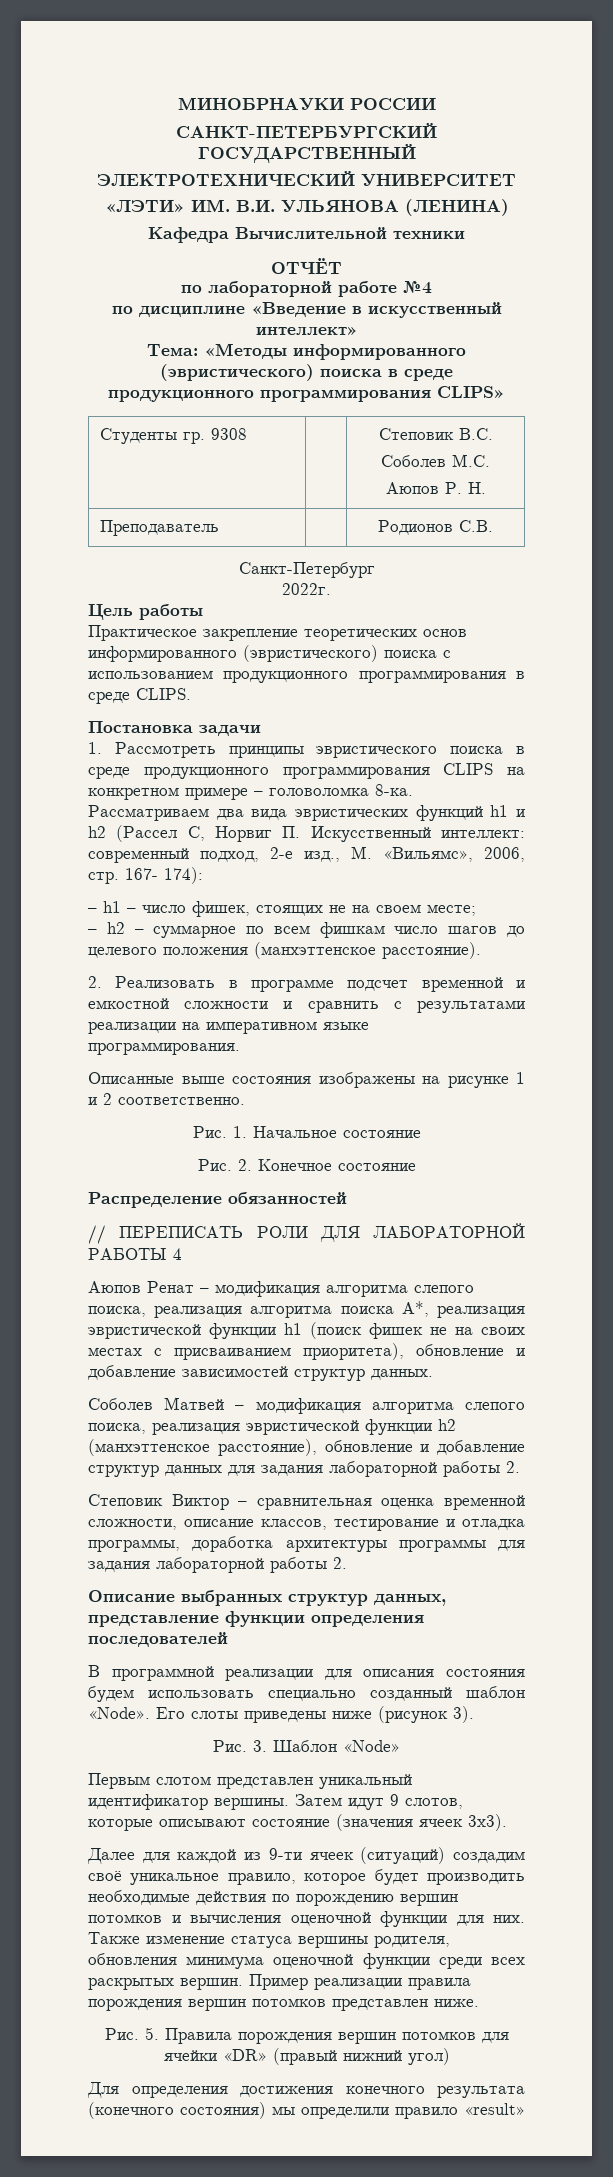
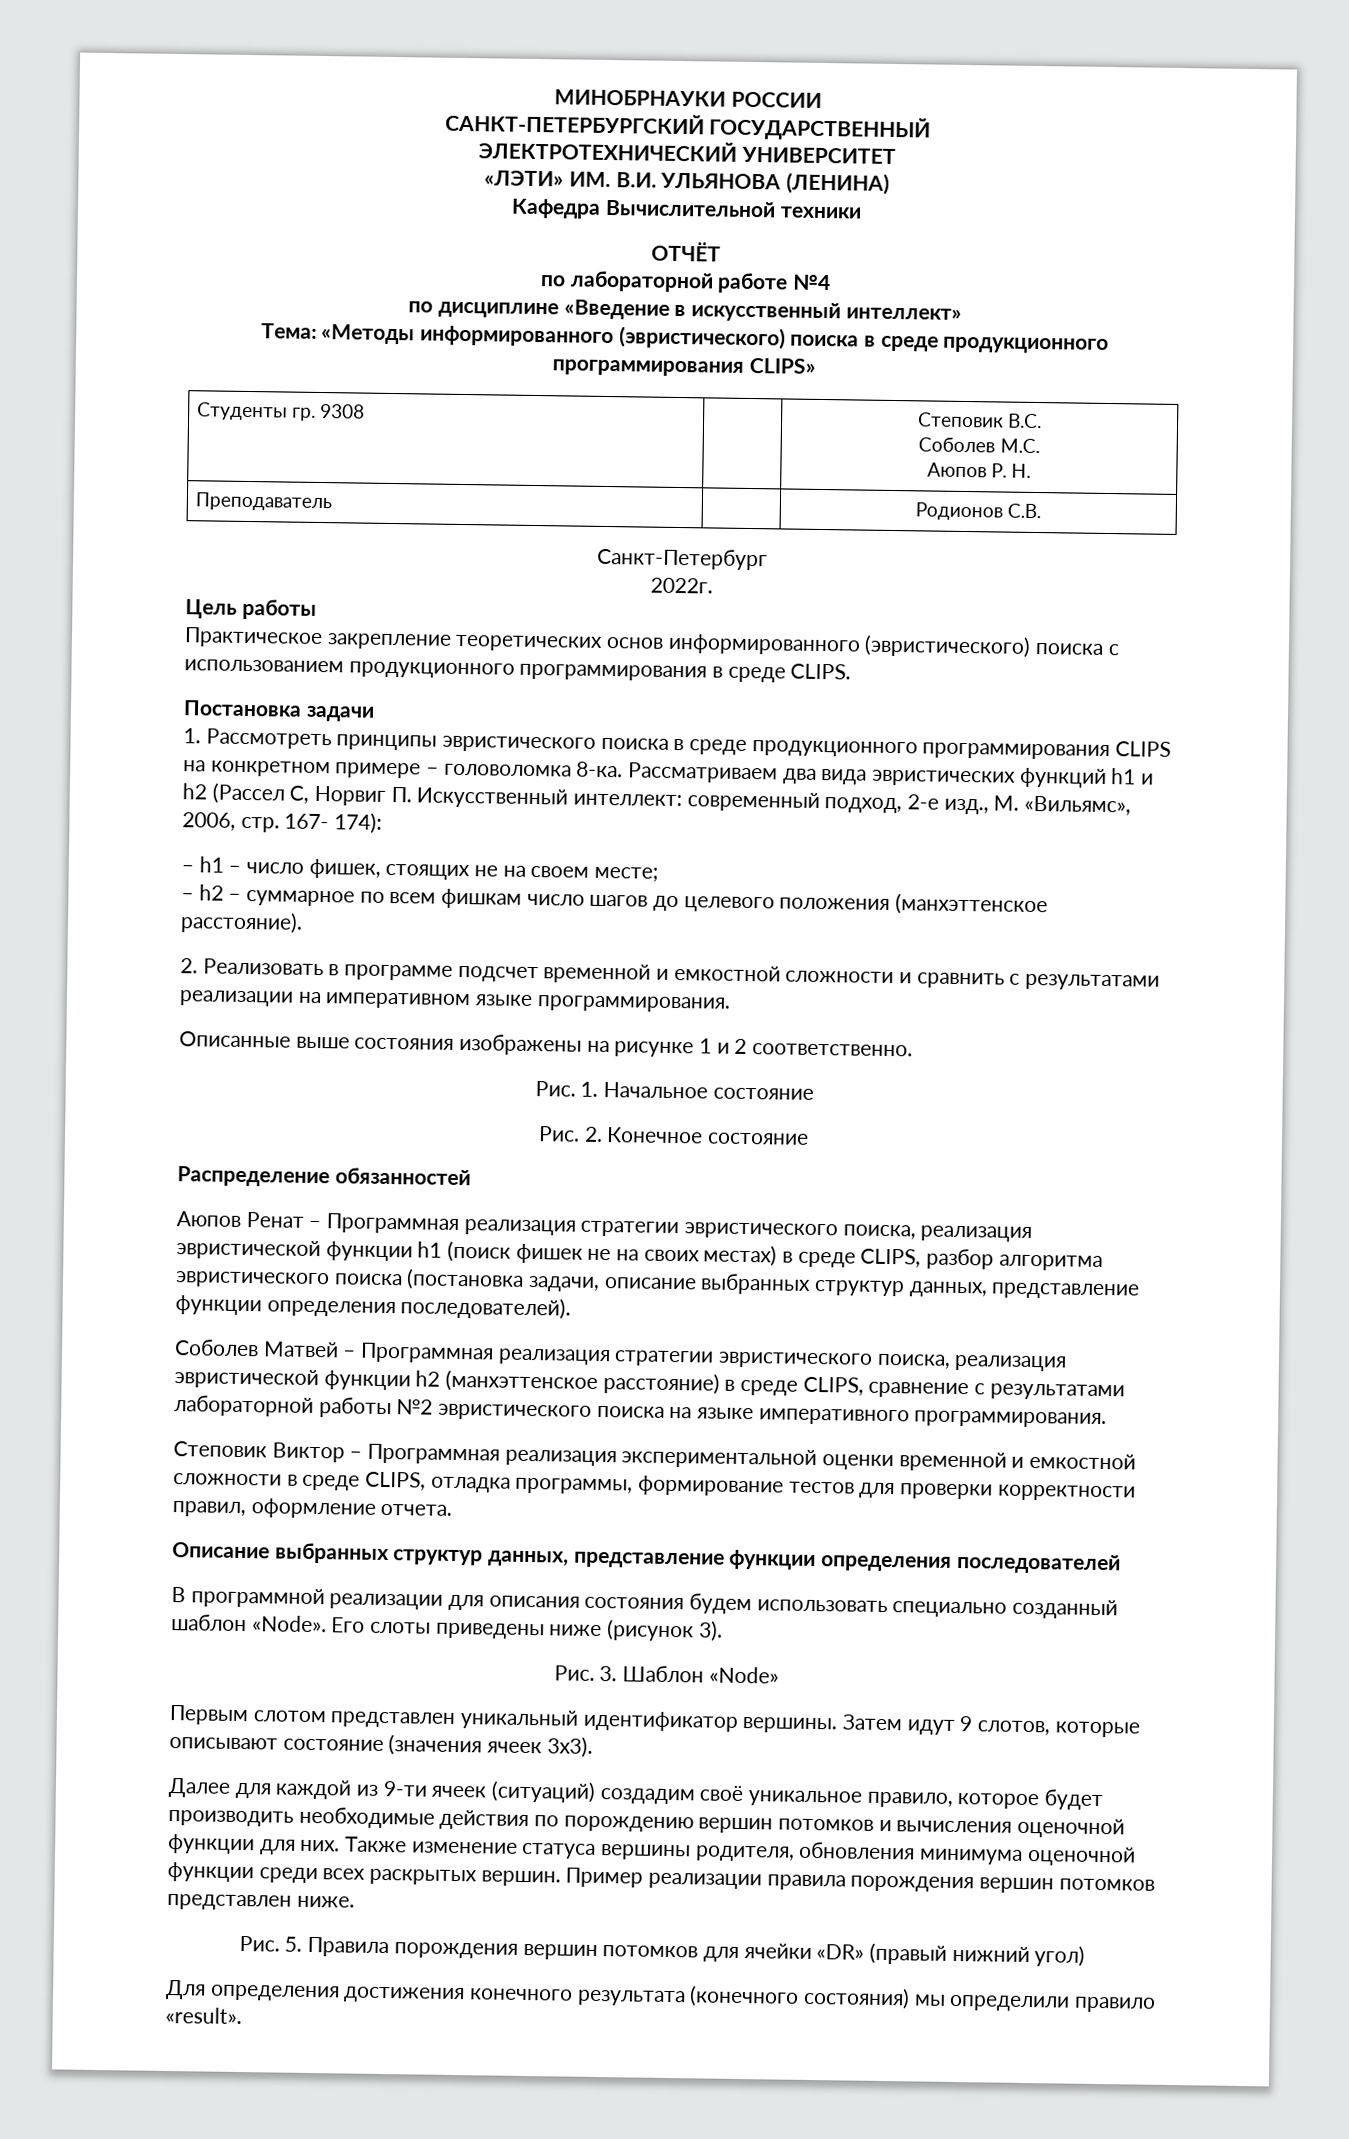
- // ПЕРЕПИСАТЬ РОЛИ ДЛЯ ЛАБОРАТОРНОЙ РАБОТЫ 4
- Аюпов Ренат – модификация алгоритма слепого поиска, реализация алгоритма поиска A*, реализация эвристической функции h1 (поиск фишек не на своих местах с присваиванием приоритета), обновление и добавление зависимостей структур данных.
+ Аюпов Ренат – Программная реализация стратегии эвристического поиска, реализация эвристической функции h1 (поиск фишек не на своих местах) в среде CLIPS, разбор алгоритма эвристического поиска (постановка задачи, описание выбранных структур данных, представление функции определения последователей).
- Соболев Матвей – модификация алгоритма слепого поиска, реализация эвристической функции h2 (манхэттенское расстояние), обновление и добавление структур данных для задания лабораторной работы 2.
- Степовик Виктор – сравнительная оценка временной сложности, описание классов, тестирование и отладка программы, доработка архитектуры программы для задания лабораторной работы 2.
+ Соболев Матвей – Программная реализация стратегии эвристического поиска, реализация эвристической функции h2 (манхэттенское расстояние) в среде CLIPS, сравнение с результатами лабораторной работы №2 эвристического поиска на языке императивного программирования.
+ Степовик Виктор – Программная реализация экспериментальной оценки временной и емкостной сложности в среде CLIPS, отладка программы, формирование тестов для проверки корректности правил, оформление отчета.
- Для определения достижения конечного результата (конечного состояния) мы определили правило «result»
+ Для определения достижения конечного результата (конечного состояния) мы определили правило «result».

